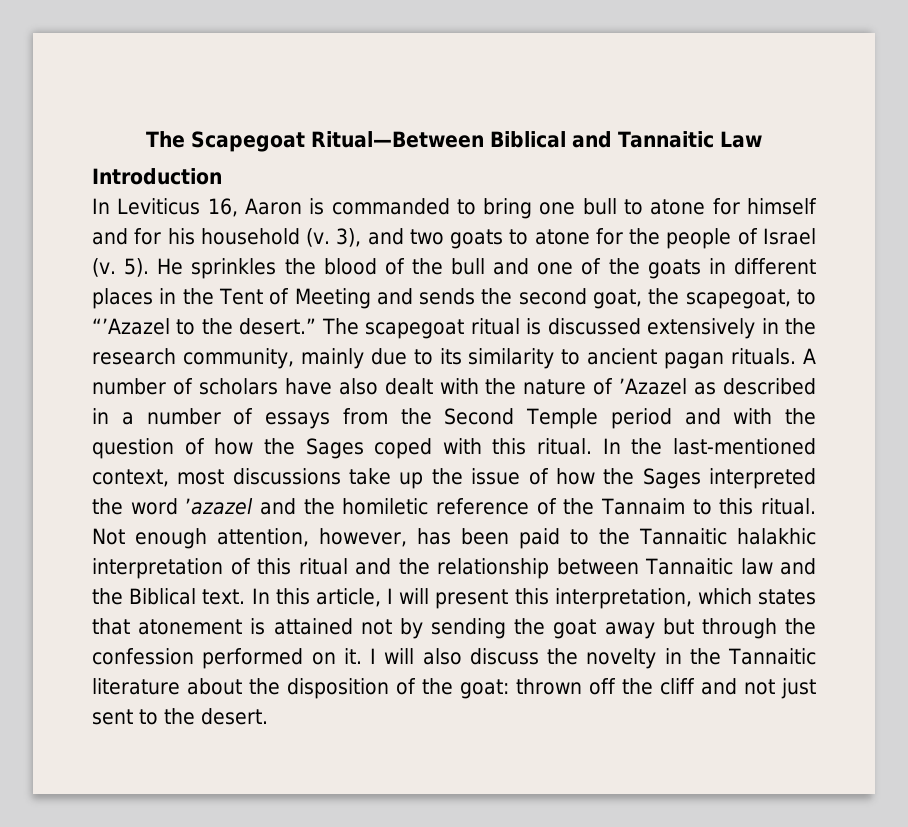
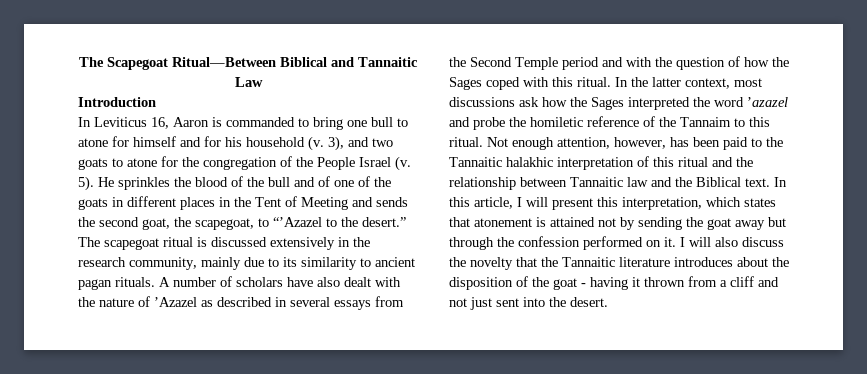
- 3), and two goats to atone for the people of Israel (v.
+ 3), and two goats to atone for the congregation of the People Israel (v.
- He sprinkles the blood of the bull and one of the goats in different places in the Tent of Meeting and sends the second goat, the scapegoat, to “’Azazel to the desert.”
+ He sprinkles the blood of the bull and of one of the goats in different places in the Tent of Meeting and sends the second goat, the scapegoat, to “’Azazel to the desert.”
- A number of scholars have also dealt with the nature of ’Azazel as described in a number of essays from the Second Temple period and with the question of how the Sages coped with this ritual.
+ A number of scholars have also dealt with the nature of ’Azazel as described in several essays from the Second Temple period and with the question of how the Sages coped with this ritual.
- In the last-mentioned context, most discussions take up the issue of how the Sages interpreted the word ’azazel and the homiletic reference of the Tannaim to this ritual.
+ In the latter context, most discussions ask how the Sages interpreted the word ’azazel and probe the homiletic reference of the Tannaim to this ritual.
- I will also discuss the novelty in the Tannaitic literature about the disposition of the goat: thrown off the cliff and not just sent to the desert.
+ I will also discuss the novelty that the Tannaitic literature introduces about the disposition of the goat - having it thrown from a cliff and not just sent into the desert.

